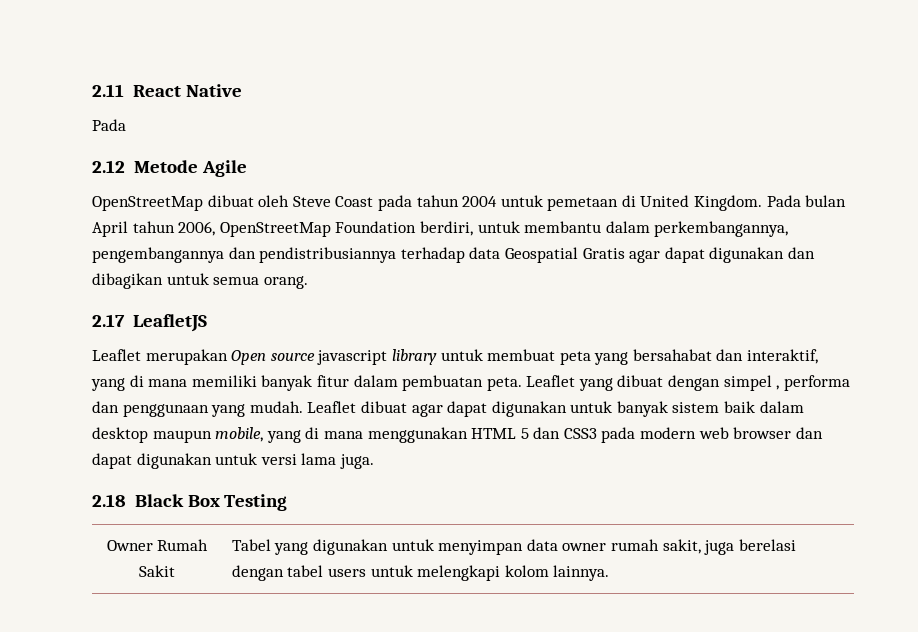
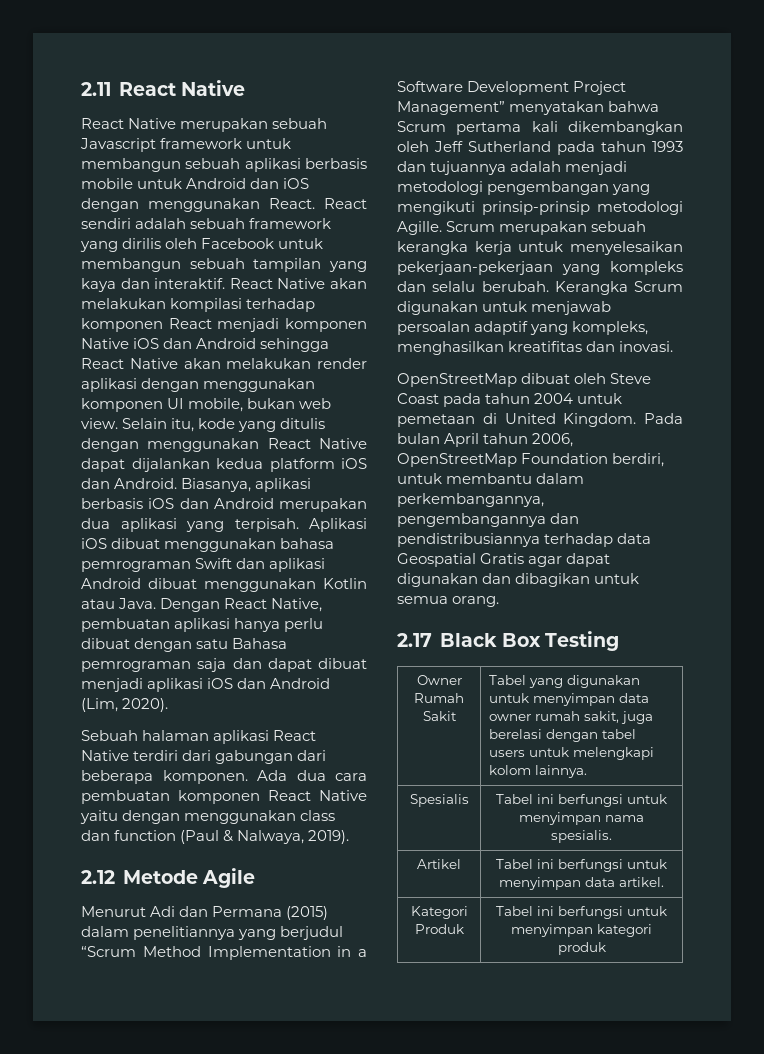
  2.11 React Native
- Pada
+ React Native merupakan sebuah Javascript framework untuk membangun sebuah aplikasi berbasis mobile untuk Android dan iOS dengan menggunakan React. React sendiri adalah sebuah framework yang dirilis oleh Facebook untuk membangun sebuah tampilan yang kaya dan interaktif. React Native akan melakukan kompilasi terhadap komponen React menjadi komponen Native iOS dan Android sehingga React Native akan melakukan render aplikasi dengan menggunakan komponen UI mobile, bukan web view. Selain itu, kode yang ditulis dengan menggunakan React Native dapat dijalankan kedua platform iOS dan Android. Biasanya, aplikasi berbasis iOS dan Android merupakan dua aplikasi yang terpisah. Aplikasi iOS dibuat menggunakan bahasa pemrograman Swift dan aplikasi Android dibuat menggunakan Kotlin atau Java. Dengan React Native, pembuatan aplikasi hanya perlu dibuat dengan satu Bahasa pemrograman saja dan dapat dibuat menjadi aplikasi iOS dan Android (Lim, 2020).
+ Sebuah halaman aplikasi React Native terdiri dari gabungan dari beberapa komponen. Ada dua cara pembuatan komponen React Native yaitu dengan menggunakan class dan function (Paul & Nalwaya, 2019).
  2.12 Metode Agile
+ Menurut Adi dan Permana (2015) dalam penelitiannya yang berjudul “Scrum Method Implementation in a Software Development Project Management” menyatakan bahwa Scrum pertama kali dikembangkan oleh Jeff Sutherland pada tahun 1993 dan tujuannya adalah menjadi metodologi pengembangan yang mengikuti prinsip-prinsip metodologi Agille. Scrum merupakan sebuah kerangka kerja untuk menyelesaikan pekerjaan-pekerjaan yang kompleks dan selalu berubah. Kerangka Scrum digunakan untuk menjawab persoalan adaptif yang kompleks, menghasilkan kreatifitas dan inovasi.
- 2.17 LeafletJS
- Leaflet merupakan Open source javascript library untuk membuat peta yang bersahabat dan interaktif, yang di mana memiliki banyak fitur dalam pembuatan peta. Leaflet yang dibuat dengan simpel , performa dan penggunaan yang mudah. Leaflet dibuat agar dapat digunakan untuk banyak sistem baik dalam desktop maupun mobile, yang di mana menggunakan HTML 5 dan CSS3 pada modern web browser dan dapat digunakan untuk versi lama juga.
- 2.18 Black Box Testing
+ 2.17 Black Box Testing
+ Spesialis | Tabel ini berfungsi untuk menyimpan nama spesialis.
+ Artikel | Tabel ini berfungsi untuk menyimpan data artikel.
+ Kategori Produk | Tabel ini berfungsi untuk menyimpan kategori produk

